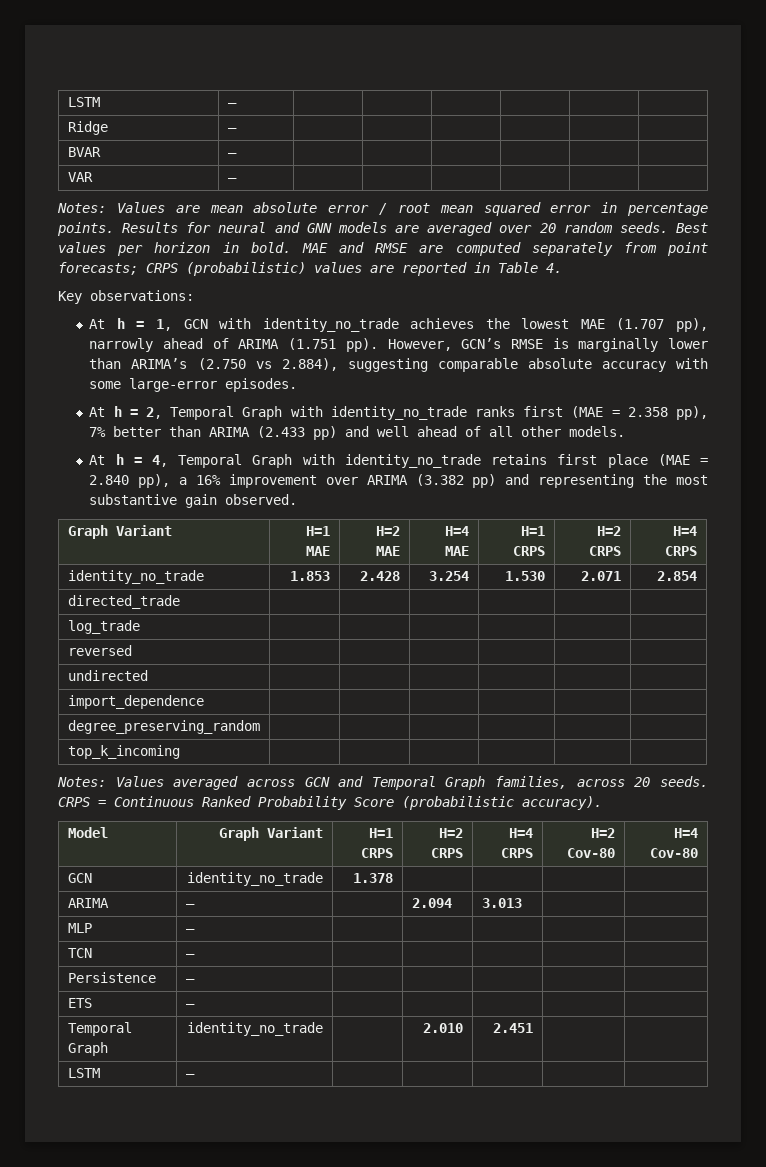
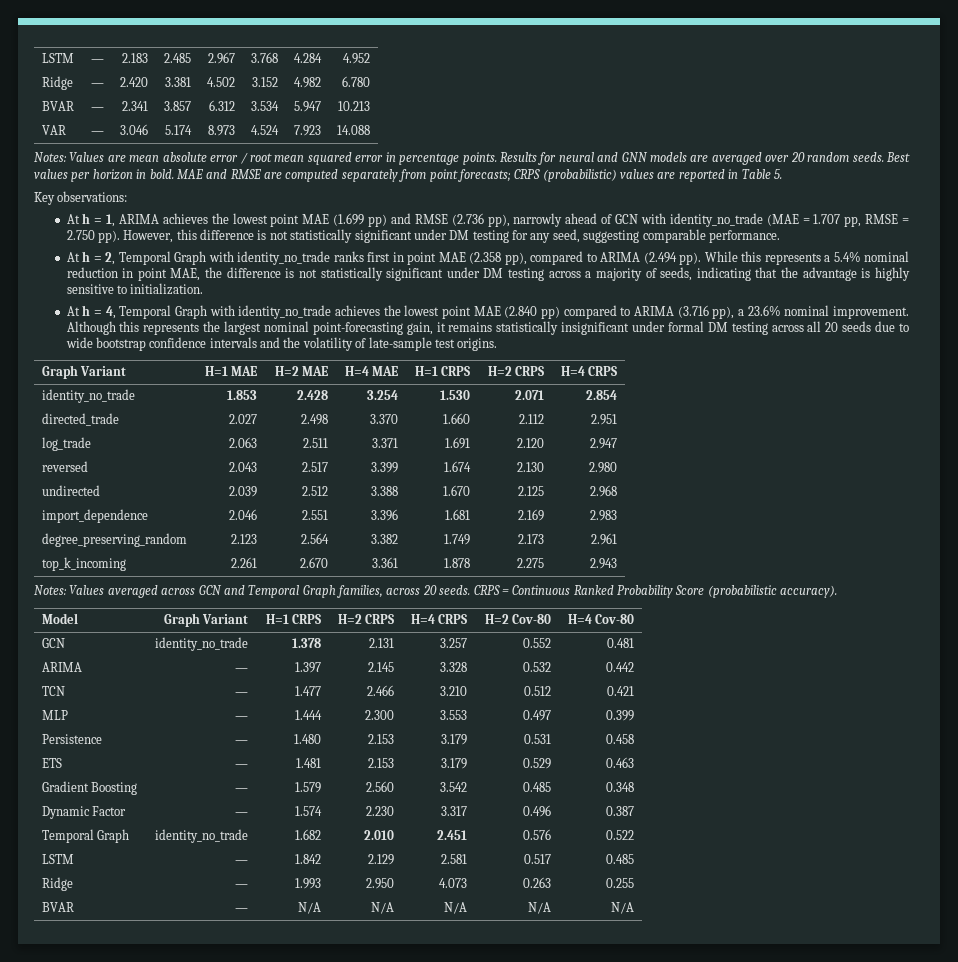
- LSTM | — | | | | | |
- Ridge | — | | | | | |
- BVAR | — | | | | | |
- VAR | — | | | | | |
+ LSTM | — | 2.183 | 2.485 | 2.967 | 3.768 | 4.284 | 4.952
+ Ridge | — | 2.420 | 3.381 | 4.502 | 3.152 | 4.982 | 6.780
+ BVAR | — | 2.341 | 3.857 | 6.312 | 3.534 | 5.947 | 10.213
+ VAR | — | 3.046 | 5.174 | 8.973 | 4.524 | 7.923 | 14.088
- MAE and RMSE are computed separately from point forecasts; CRPS (probabilistic) values are reported in Table 4.
+ MAE and RMSE are computed separately from point forecasts; CRPS (probabilistic) values are reported in Table 5.
- At h = 1, GCN with identity_no_trade achieves the lowest MAE (1.707 pp), narrowly ahead of ARIMA (1.751 pp). However, GCN’s RMSE is marginally lower than ARIMA’s (2.750 vs 2.884), suggesting comparable absolute accuracy with some large-error episodes.
+ At h = 1, ARIMA achieves the lowest point MAE (1.699 pp) and RMSE (2.736 pp), narrowly ahead of GCN with identity_no_trade (MAE = 1.707 pp, RMSE = 2.750 pp). However, this difference is not statistically significant under DM testing for any seed, suggesting comparable performance.
- At h = 2, Temporal Graph with identity_no_trade ranks first (MAE = 2.358 pp), 7% better than ARIMA (2.433 pp) and well ahead of all other models.
+ At h = 2, Temporal Graph with identity_no_trade ranks first in point MAE (2.358 pp), compared to ARIMA (2.494 pp). While this represents a 5.4% nominal reduction in point MAE, the difference is not statistically significant under DM testing across a majority of seeds, indicating that the advantage is highly sensitive to initialization.
- At h = 4, Temporal Graph with identity_no_trade retains first place (MAE = 2.840 pp), a 16% improvement over ARIMA (3.382 pp) and representing the most substantive gain observed.
+ At h = 4, Temporal Graph with identity_no_trade achieves the lowest point MAE (2.840 pp) compared to ARIMA (3.716 pp), a 23.6% nominal improvement. Although this represents the largest nominal point-forecasting gain, it remains statistically insignificant under formal DM testing across all 20 seeds due to wide bootstrap confidence intervals and the volatility of late-sample test origins.
- directed_trade | | | | | |
- log_trade | | | | | |
- reversed | | | | | |
- undirected | | | | | |
- import_dependence | | | | | |
- degree_preserving_random | | | | | |
- top_k_incoming | | | | | |
+ directed_trade | 2.027 | 2.498 | 3.370 | 1.660 | 2.112 | 2.951
+ log_trade | 2.063 | 2.511 | 3.371 | 1.691 | 2.120 | 2.947
+ reversed | 2.043 | 2.517 | 3.399 | 1.674 | 2.130 | 2.980
+ undirected | 2.039 | 2.512 | 3.388 | 1.670 | 2.125 | 2.968
+ import_dependence | 2.046 | 2.551 | 3.396 | 1.681 | 2.169 | 2.983
+ degree_preserving_random | 2.123 | 2.564 | 3.382 | 1.749 | 2.173 | 2.961
+ top_k_incoming | 2.261 | 2.670 | 3.361 | 1.878 | 2.275 | 2.943
- GCN | identity_no_trade | 1.378 | | | |
- ARIMA | — | | 2.094 | 3.013 | |
- MLP | — | | | | |
- TCN | — | | | | |
- Persistence | — | | | | |
- ETS | — | | | | |
+ GCN | identity_no_trade | 1.378 | 2.131 | 3.257 | 0.552 | 0.481
+ ARIMA | — | 1.397 | 2.145 | 3.328 | 0.532 | 0.442
+ TCN | — | 1.477 | 2.466 | 3.210 | 0.512 | 0.421
+ MLP | — | 1.444 | 2.300 | 3.553 | 0.497 | 0.399
+ Persistence | — | 1.480 | 2.153 | 3.179 | 0.531 | 0.458
+ ETS | — | 1.481 | 2.153 | 3.179 | 0.529 | 0.463
+ Gradient Boosting | — | 1.579 | 2.560 | 3.542 | 0.485 | 0.348
+ Dynamic Factor | — | 1.574 | 2.230 | 3.317 | 0.496 | 0.387
- Temporal Graph | identity_no_trade | | 2.010 | 2.451 | |
- LSTM | — | | | | |
+ Temporal Graph | identity_no_trade | 1.682 | 2.010 | 2.451 | 0.576 | 0.522
+ LSTM | — | 1.842 | 2.129 | 2.581 | 0.517 | 0.485
+ Ridge | — | 1.993 | 2.950 | 4.073 | 0.263 | 0.255
+ BVAR | — | N/A | N/A | N/A | N/A | N/A

